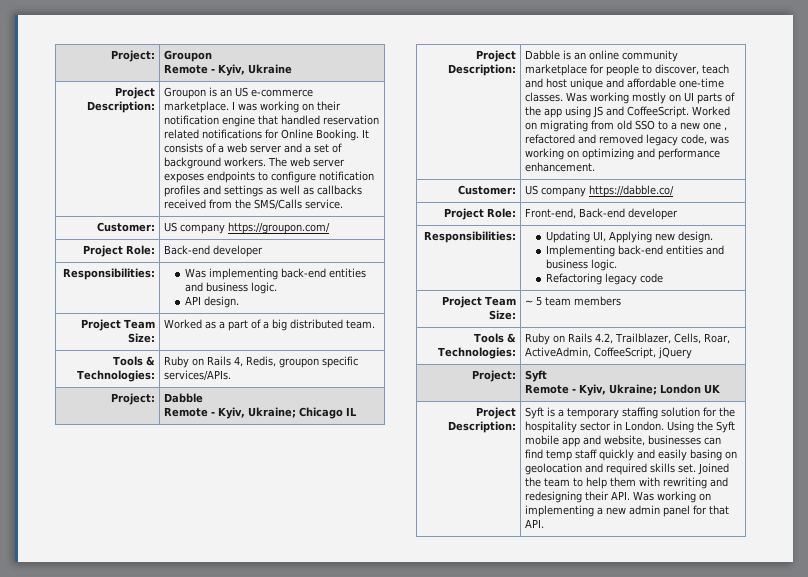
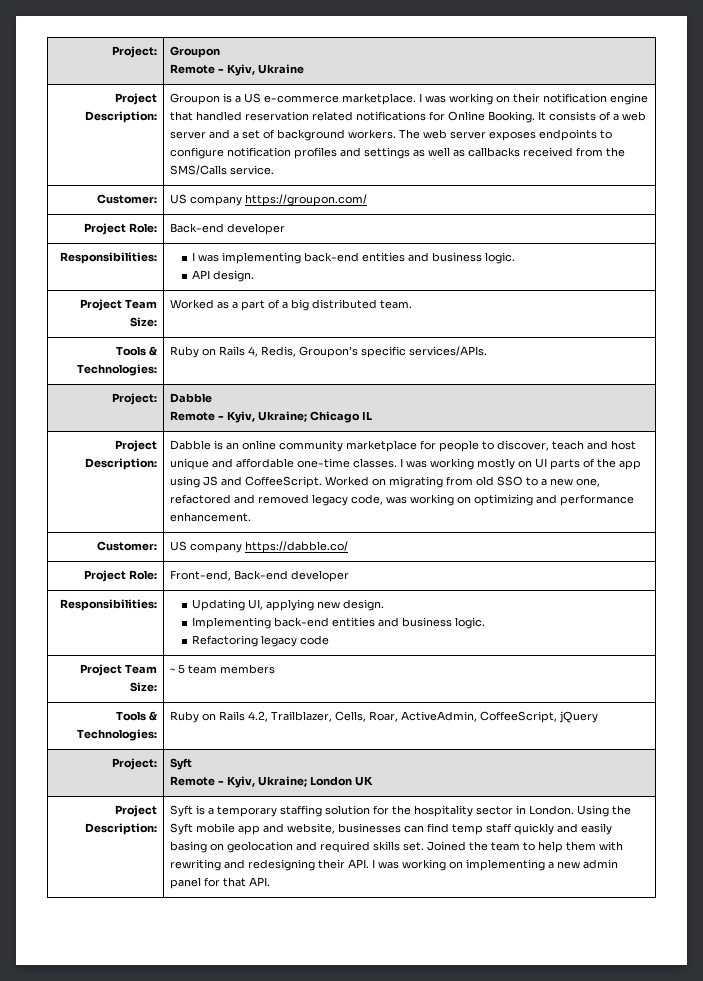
- Groupon is an US e-commerce marketplace.
+ Groupon is a US e-commerce marketplace.
- Responsibilities: | Was implementing back-end entities and business logic.
+ Responsibilities: | I was implementing back-end entities and business logic.
- Tools & Technologies: | Ruby on Rails 4, Redis, groupon specific services/APIs.
+ Tools & Technologies: | Ruby on Rails 4, Redis, Groupon’s specific services/APIs.
- Was working mostly on UI parts of the app using JS and CoffeeScript.
+ I was working mostly on UI parts of the app using JS and CoffeeScript.
- Worked on migrating from old SSO to a new one , refactored and removed legacy code, was working on optimizing and performance enhancement.
+ Worked on migrating from old SSO to a new one, refactored and removed legacy code, was working on optimizing and performance enhancement.
- Responsibilities: | Updating UI, Applying new design.
+ Responsibilities: | Updating UI, applying new design.
- Joined the team to help them with rewriting and redesigning their API. Was working on implementing a new admin panel for that API.
+ Joined the team to help them with rewriting and redesigning their API. I was working on implementing a new admin panel for that API.

